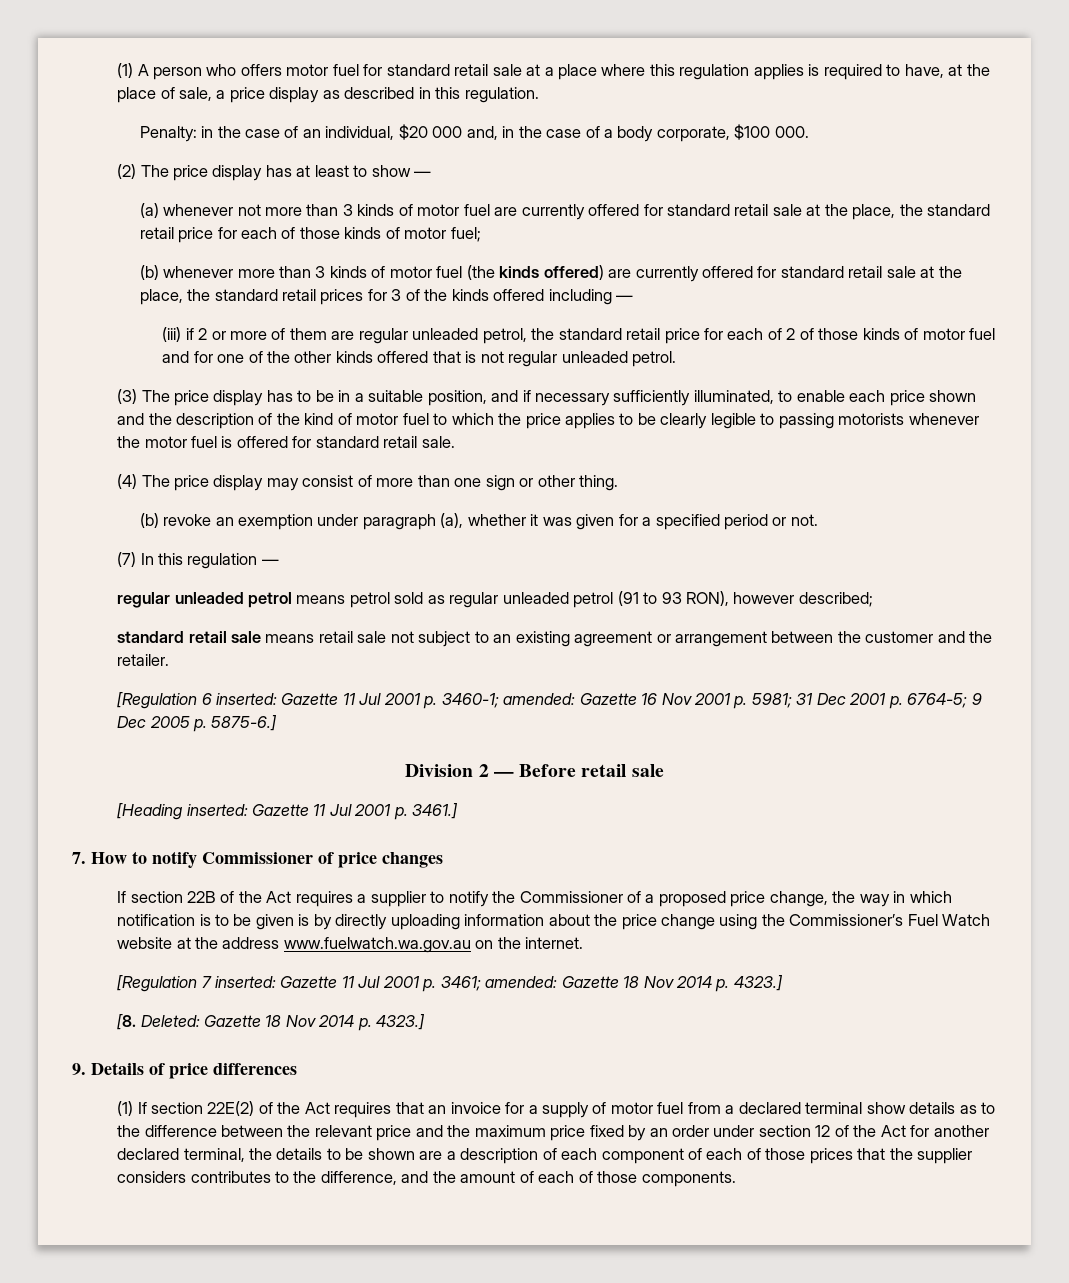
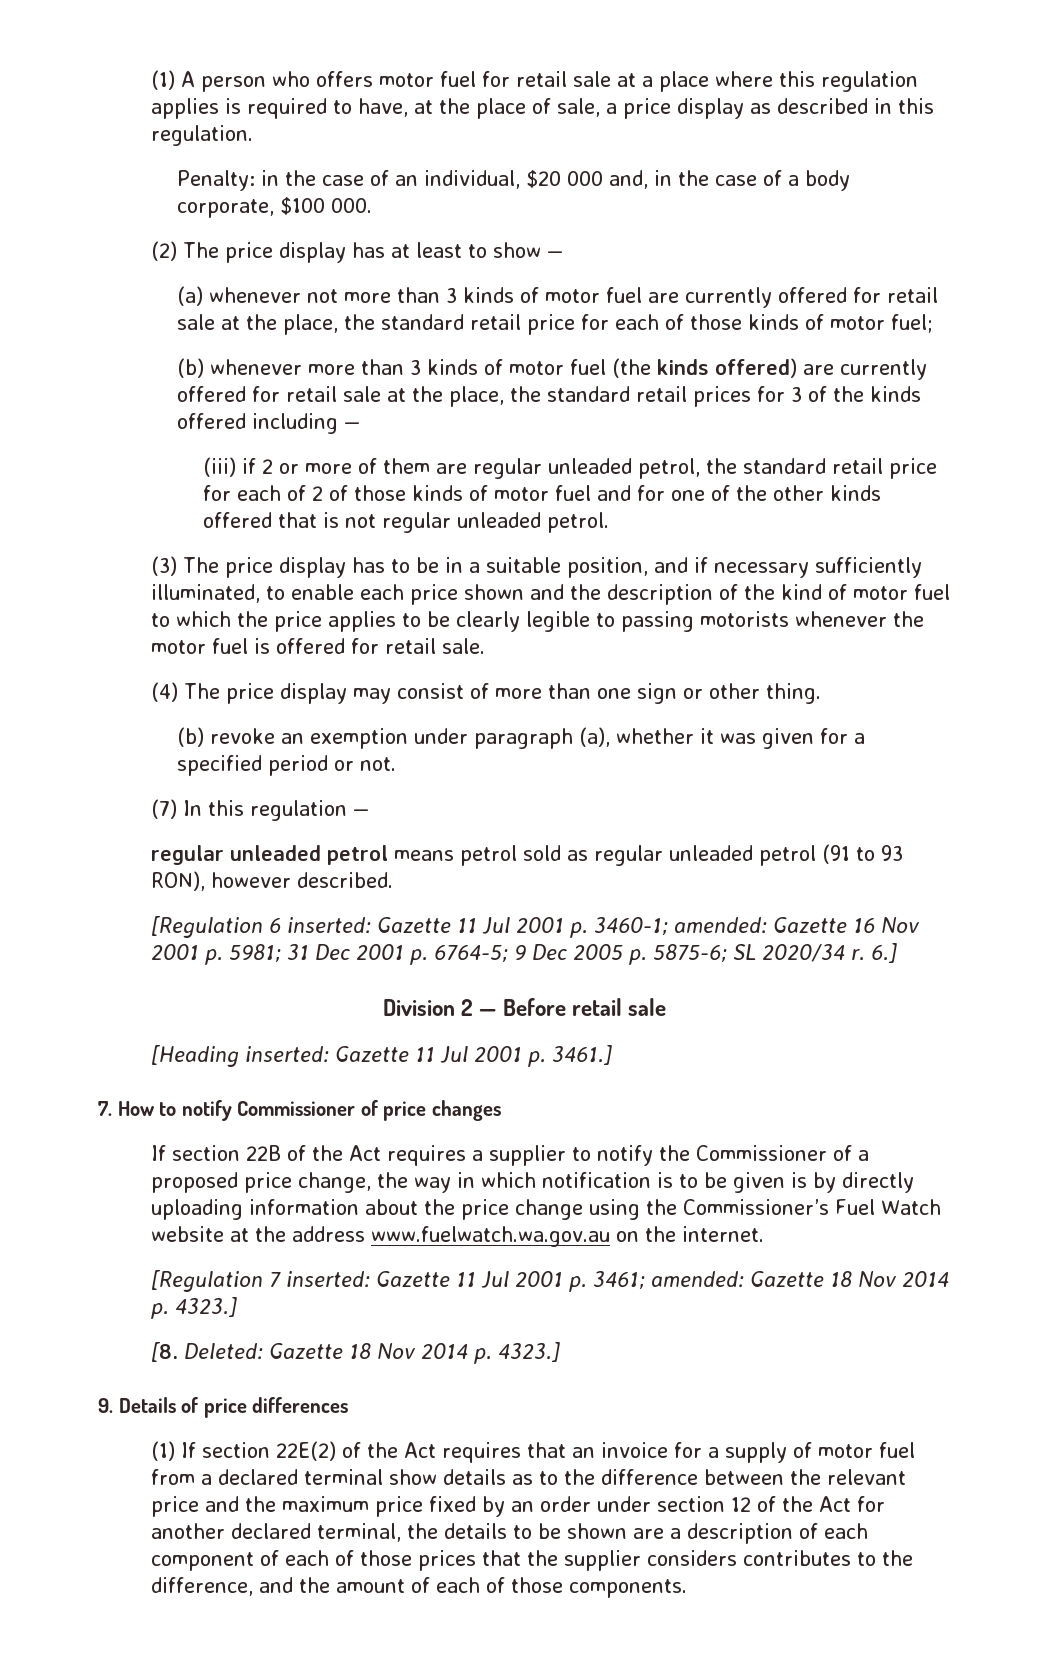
- (1) A person who offers motor fuel for standard retail sale at a place where this regulation applies is required to have, at the place of sale, a price display as described in this regulation.
+ (1) A person who offers motor fuel for retail sale at a place where this regulation applies is required to have, at the place of sale, a price display as described in this regulation.
- (a) whenever not more than 3 kinds of motor fuel are currently offered for standard retail sale at the place, the standard retail price for each of those kinds of motor fuel;
+ (a) whenever not more than 3 kinds of motor fuel are currently offered for retail sale at the place, the standard retail price for each of those kinds of motor fuel;
- (b) whenever more than 3 kinds of motor fuel (the kinds offered) are currently offered for standard retail sale at the place, the standard retail prices for 3 of the kinds offered including —
+ (b) whenever more than 3 kinds of motor fuel (the kinds offered) are currently offered for retail sale at the place, the standard retail prices for 3 of the kinds offered including —
- (3) The price display has to be in a suitable position, and if necessary sufficiently illuminated, to enable each price shown and the description of the kind of motor fuel to which the price applies to be clearly legible to passing motorists whenever the motor fuel is offered for standard retail sale.
+ (3) The price display has to be in a suitable position, and if necessary sufficiently illuminated, to enable each price shown and the description of the kind of motor fuel to which the price applies to be clearly legible to passing motorists whenever the motor fuel is offered for retail sale.
- regular unleaded petrol means petrol sold as regular unleaded petrol (91 to 93 RON), however described;
- standard retail sale means retail sale not subject to an existing agreement or arrangement between the customer and the retailer.
+ regular unleaded petrol means petrol sold as regular unleaded petrol (91 to 93 RON), however described.
- [Regulation 6 inserted: Gazette 11 Jul 2001 p. 3460-1; amended: Gazette 16 Nov 2001 p. 5981; 31 Dec 2001 p. 6764-5; 9 Dec 2005 p. 5875-6.]
+ [Regulation 6 inserted: Gazette 11 Jul 2001 p. 3460-1; amended: Gazette 16 Nov 2001 p. 5981; 31 Dec 2001 p. 6764-5; 9 Dec 2005 p. 5875-6; SL 2020/34 r. 6.]

